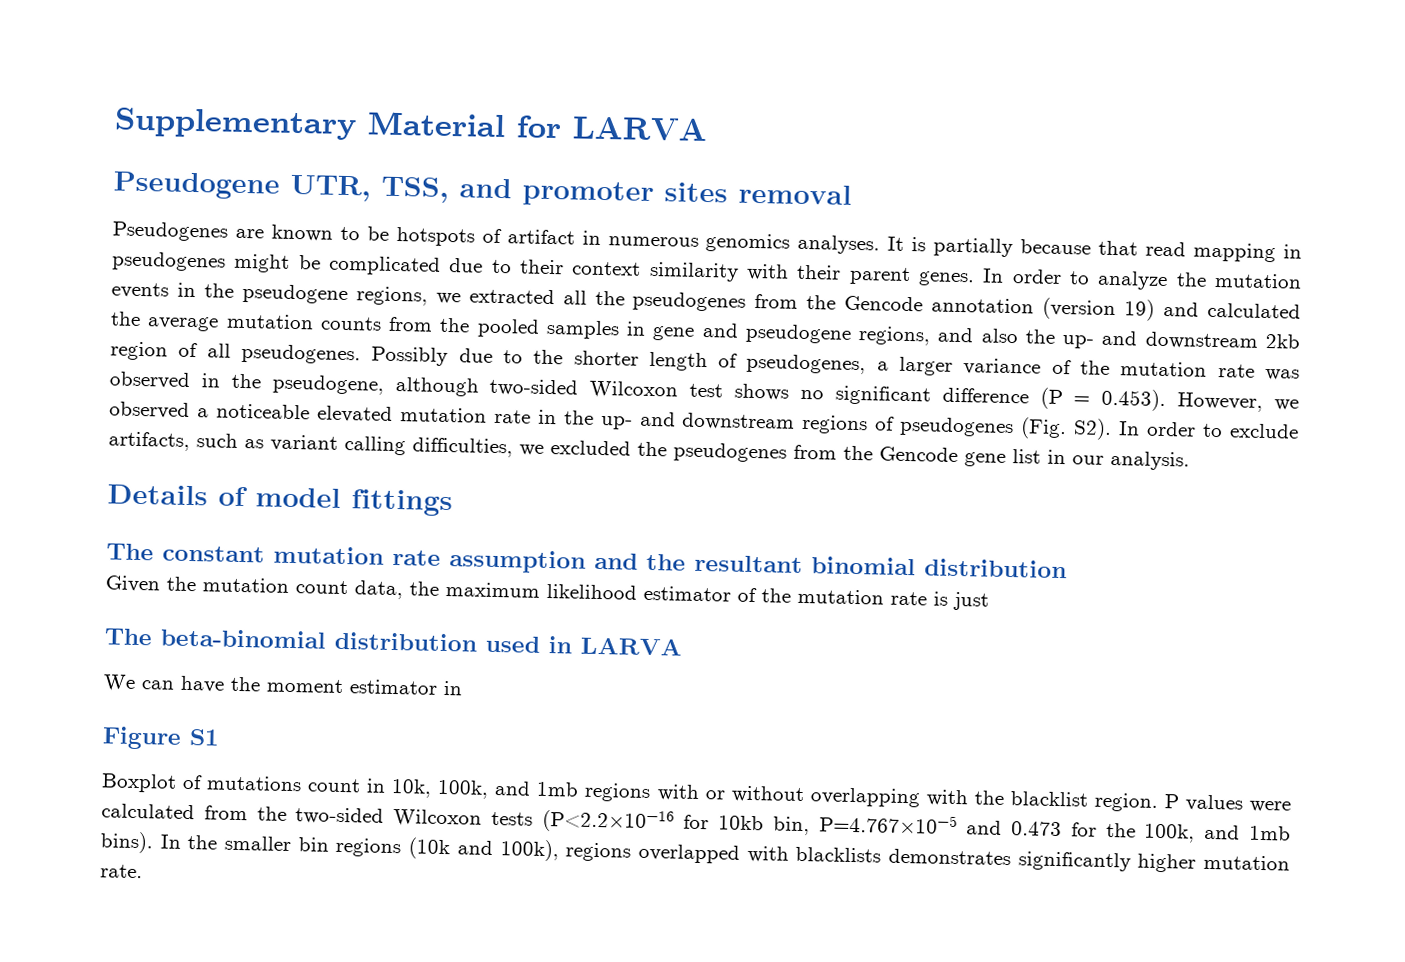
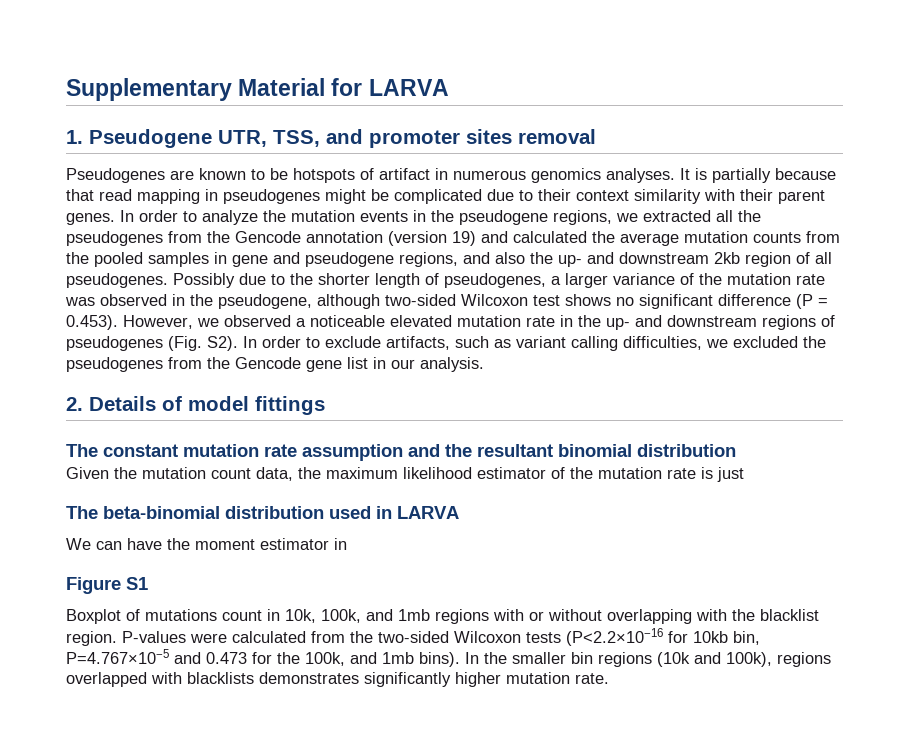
- Pseudogene UTR, TSS, and promoter sites removal
+ 1. Pseudogene UTR, TSS, and promoter sites removal
- Details of model fittings
+ 2. Details of model fittings
- P values were calculated from the two-sided Wilcoxon tests (P<2.2×10−16 for 10kb bin, P=4.767×10−5 and 0.473 for the 100k, and 1mb bins).
+ P-values were calculated from the two-sided Wilcoxon tests (P<2.2×10−16 for 10kb bin, P=4.767×10−5 and 0.473 for the 100k, and 1mb bins).

